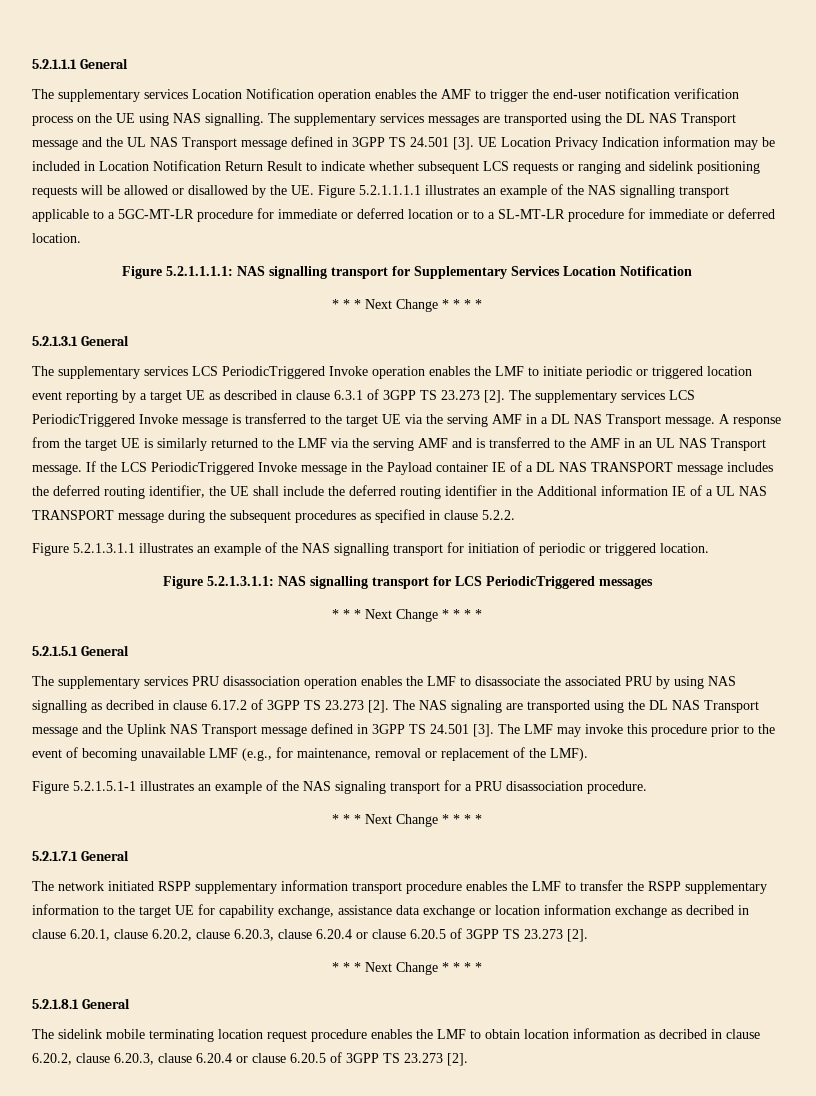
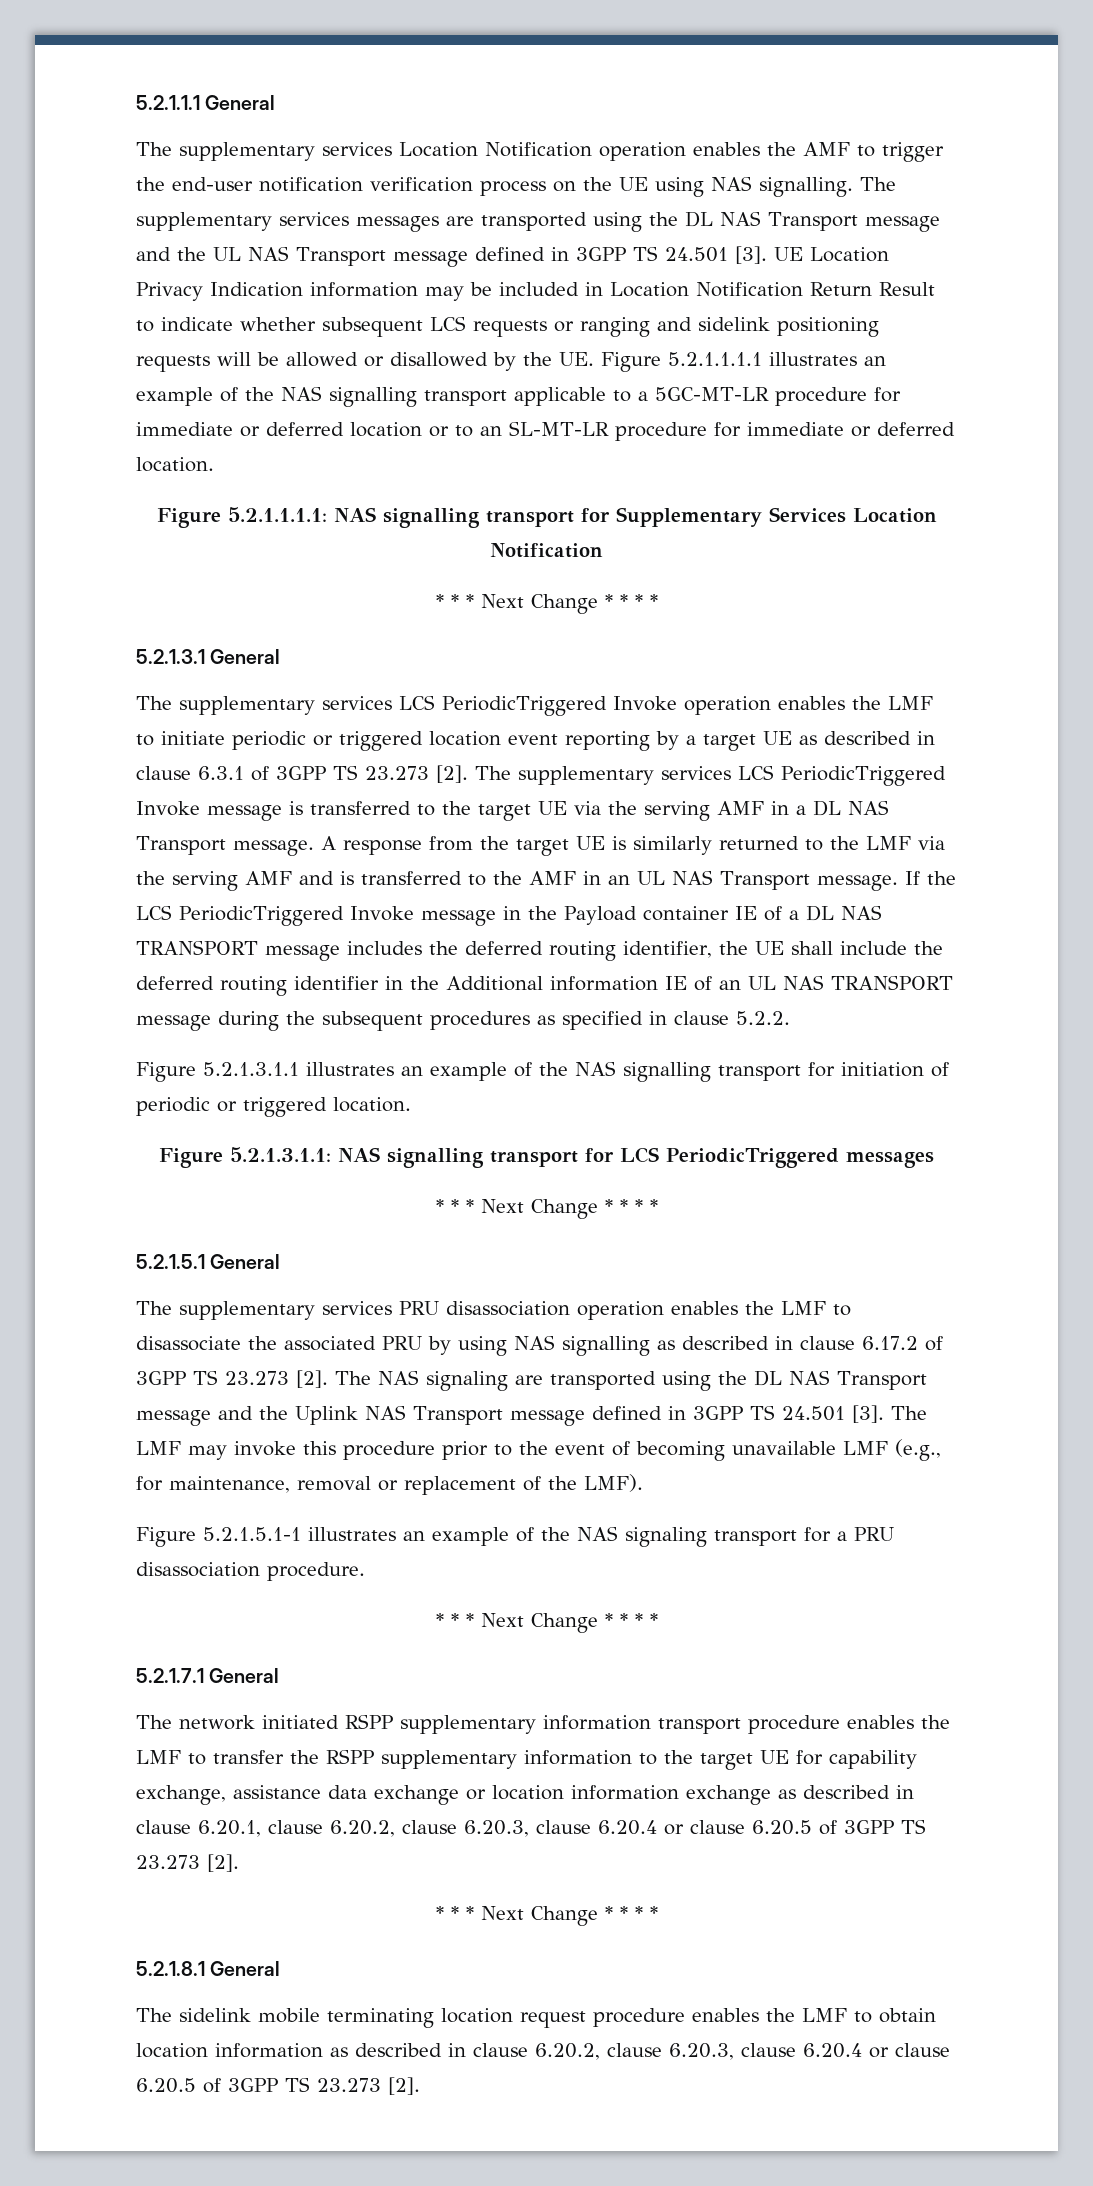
- UE Location Privacy Indication information may be included in Location Notification Return Result to indicate whether subsequent LCS requests or ranging and sidelink positioning requests will be allowed or disallowed by the UE. Figure 5.2.1.1.1.1 illustrates an example of the NAS signalling transport applicable to a 5GC-MT-LR procedure for immediate or deferred location or to a SL-MT-LR procedure for immediate or deferred location.
+ UE Location Privacy Indication information may be included in Location Notification Return Result to indicate whether subsequent LCS requests or ranging and sidelink positioning requests will be allowed or disallowed by the UE. Figure 5.2.1.1.1.1 illustrates an example of the NAS signalling transport applicable to a 5GC-MT-LR procedure for immediate or deferred location or to an SL-MT-LR procedure for immediate or deferred location.
- If the LCS PeriodicTriggered Invoke message in the Payload container IE of a DL NAS TRANSPORT message includes the deferred routing identifier, the UE shall include the deferred routing identifier in the Additional information IE of a UL NAS TRANSPORT message during the subsequent procedures as specified in clause 5.2.2.
+ If the LCS PeriodicTriggered Invoke message in the Payload container IE of a DL NAS TRANSPORT message includes the deferred routing identifier, the UE shall include the deferred routing identifier in the Additional information IE of an UL NAS TRANSPORT message during the subsequent procedures as specified in clause 5.2.2.
- The supplementary services PRU disassociation operation enables the LMF to disassociate the associated PRU by using NAS signalling as decribed in clause 6.17.2 of 3GPP TS 23.273 [2].
+ The supplementary services PRU disassociation operation enables the LMF to disassociate the associated PRU by using NAS signalling as described in clause 6.17.2 of 3GPP TS 23.273 [2].
- The network initiated RSPP supplementary information transport procedure enables the LMF to transfer the RSPP supplementary information to the target UE for capability exchange, assistance data exchange or location information exchange as decribed in clause 6.20.1, clause 6.20.2, clause 6.20.3, clause 6.20.4 or clause 6.20.5 of 3GPP TS 23.273 [2].
+ The network initiated RSPP supplementary information transport procedure enables the LMF to transfer the RSPP supplementary information to the target UE for capability exchange, assistance data exchange or location information exchange as described in clause 6.20.1, clause 6.20.2, clause 6.20.3, clause 6.20.4 or clause 6.20.5 of 3GPP TS 23.273 [2].
- The sidelink mobile terminating location request procedure enables the LMF to obtain location information as decribed in clause 6.20.2, clause 6.20.3, clause 6.20.4 or clause 6.20.5 of 3GPP TS 23.273 [2].
+ The sidelink mobile terminating location request procedure enables the LMF to obtain location information as described in clause 6.20.2, clause 6.20.3, clause 6.20.4 or clause 6.20.5 of 3GPP TS 23.273 [2].

